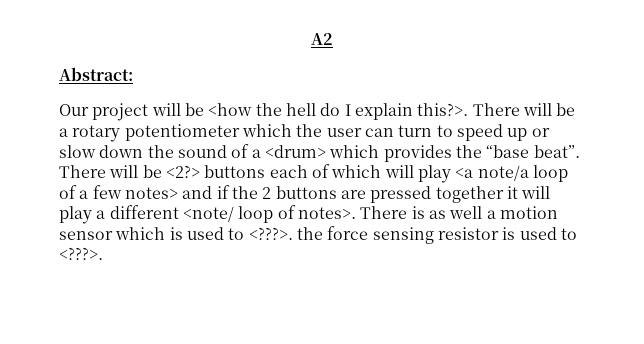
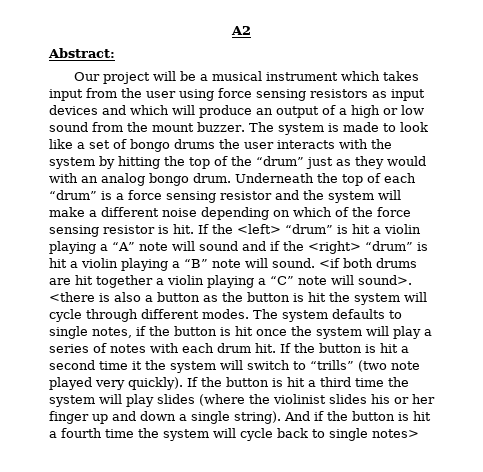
- Our project will be <how the hell do I explain this?>. There will be a rotary potentiometer which the user can turn to speed up or slow down the sound of a <drum> which provides the “base beat”. There will be <2?> buttons each of which will play <a note/a loop of a few notes> and if the 2 buttons are pressed together it will play a different <note/ loop of notes>. There is as well a motion sensor which is used to <???>. the force sensing resistor is used to <???>.
+ Our project will be a musical instrument which takes input from the user using force sensing resistors as input devices and which will produce an output of a high or low sound from the mount buzzer. The system is made to look like a set of bongo drums the user interacts with the system by hitting the top of the “drum” just as they would with an analog bongo drum. Underneath the top of each “drum” is a force sensing resistor and the system will make a different noise depending on which of the force sensing resistor is hit. If the <left> “drum” is hit a violin playing a “A” note will sound and if the <right> “drum” is hit a violin playing a “B” note will sound. <if both drums are hit together a violin playing a “C” note will sound>. <there is also a button as the button is hit the system will cycle through different modes. The system defaults to single notes, if the button is hit once the system will play a series of notes with each drum hit. If the button is hit a second time it the system will switch to “trills” (two note played very quickly). If the button is hit a third time the system will play slides (where the violinist slides his or her finger up and down a single string). And if the button is hit a fourth time the system will cycle back to single notes>

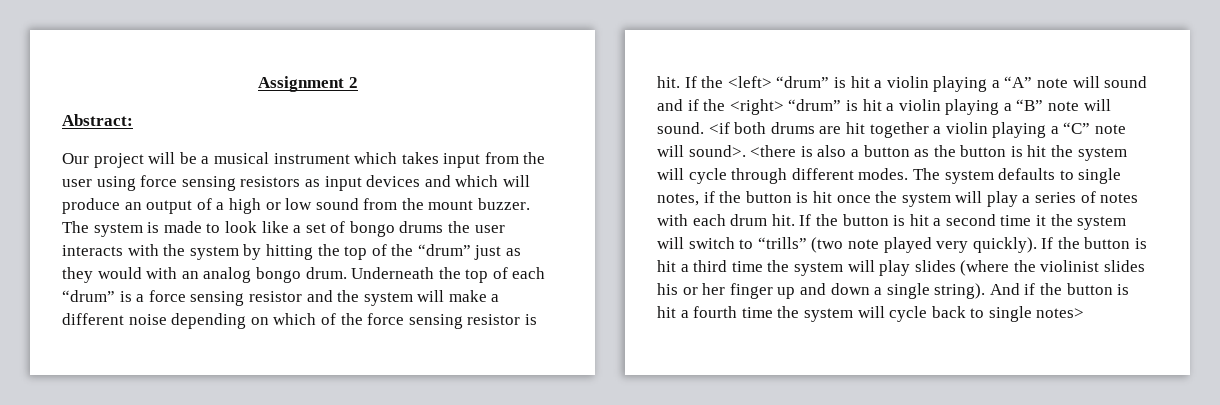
- A2
+ Assignment 2

